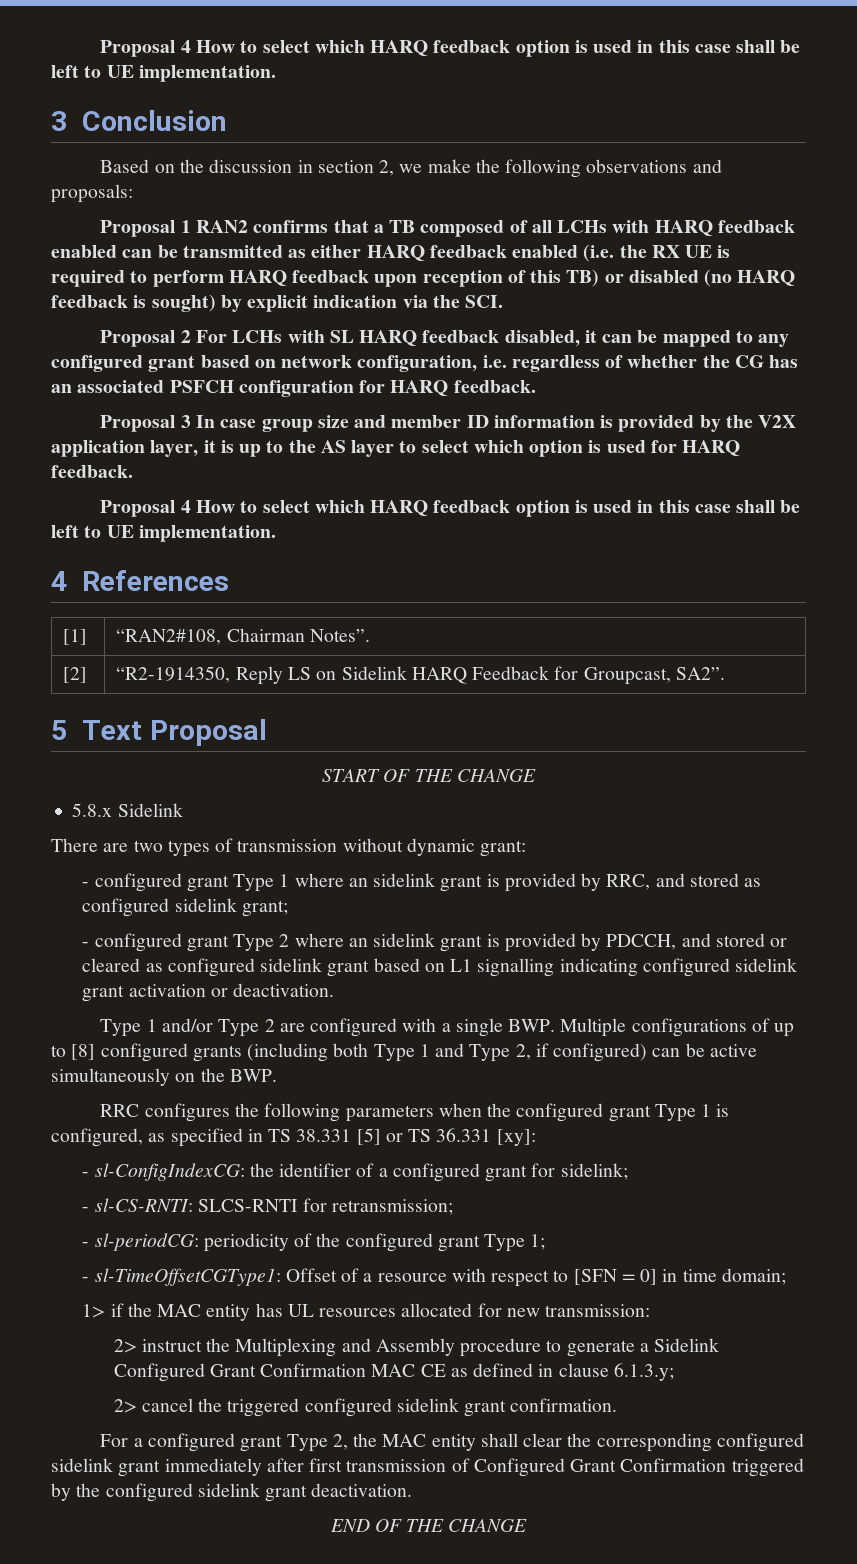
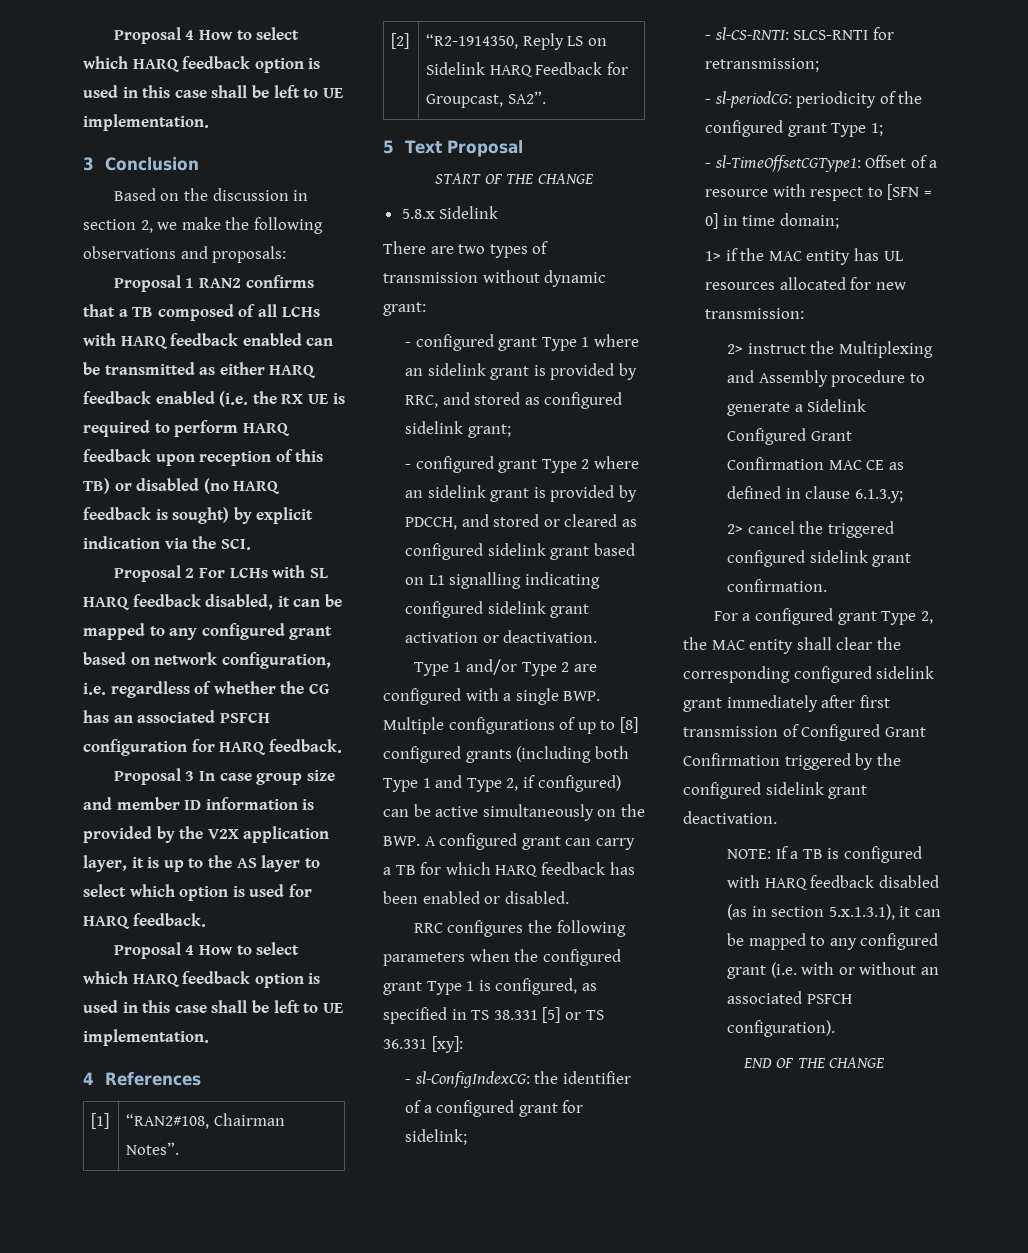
- Type 1 and/or Type 2 are configured with a single BWP. Multiple configurations of up to [8] configured grants (including both Type 1 and Type 2, if configured) can be active simultaneously on the BWP.
+ Type 1 and/or Type 2 are configured with a single BWP. Multiple configurations of up to [8] configured grants (including both Type 1 and Type 2, if configured) can be active simultaneously on the BWP. A configured grant can carry a TB for which HARQ feedback has been enabled or disabled.
+ NOTE: If a TB is configured with HARQ feedback disabled (as in section 5.x.1.3.1), it can be mapped to any configured grant (i.e. with or without an associated PSFCH configuration).

